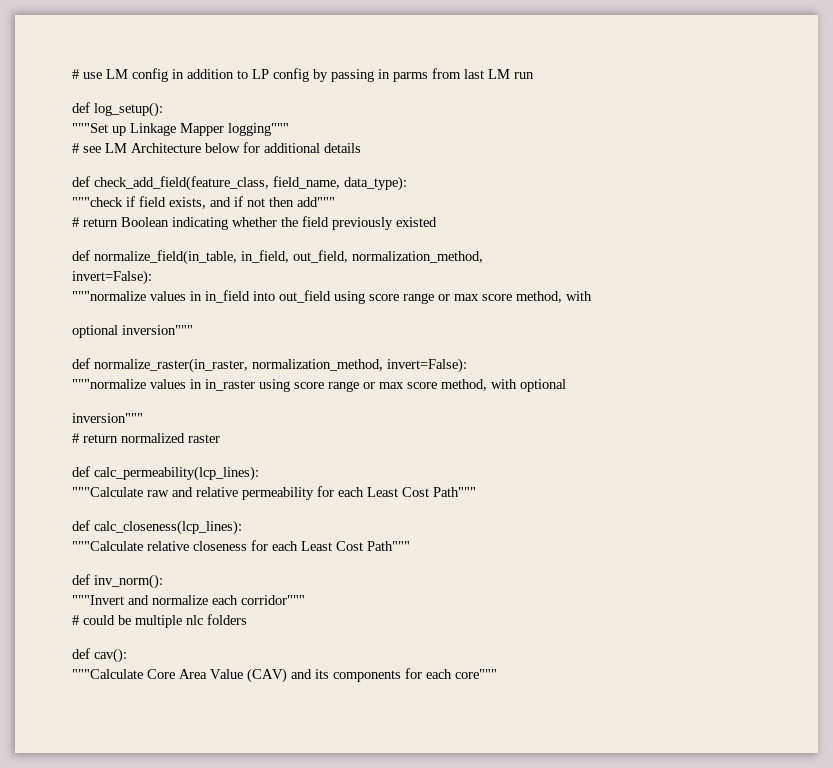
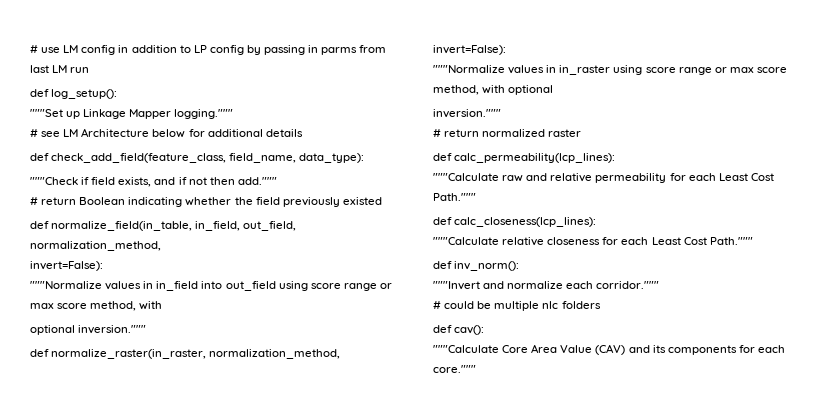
- """Set up Linkage Mapper logging"""
+ """Set up Linkage Mapper logging."""
- """check if field exists, and if not then add"""
+ """Check if field exists, and if not then add."""
- """normalize values in in_field into out_field using score range or max score method, with
+ """Normalize values in in_field into out_field using score range or max score method, with
- optional inversion"""
+ optional inversion."""
- """normalize values in in_raster using score range or max score method, with optional
- inversion"""
+ """Normalize values in in_raster using score range or max score method, with optional
+ inversion."""
- """Calculate raw and relative permeability for each Least Cost Path"""
+ """Calculate raw and relative permeability for each Least Cost Path."""
- """Calculate relative closeness for each Least Cost Path"""
+ """Calculate relative closeness for each Least Cost Path."""
- """Invert and normalize each corridor"""
+ """Invert and normalize each corridor."""
- """Calculate Core Area Value (CAV) and its components for each core"""
+ """Calculate Core Area Value (CAV) and its components for each core."""

